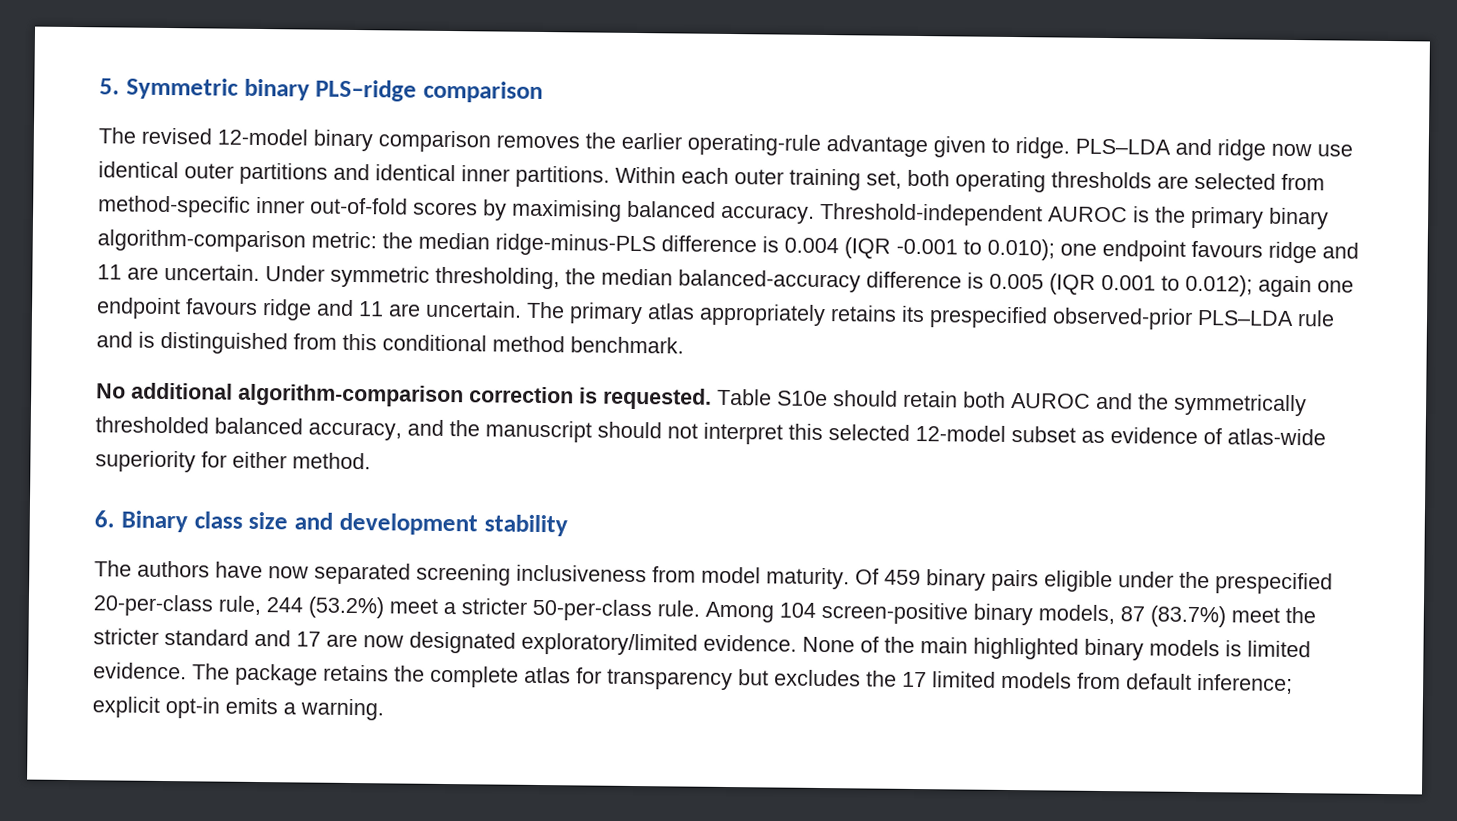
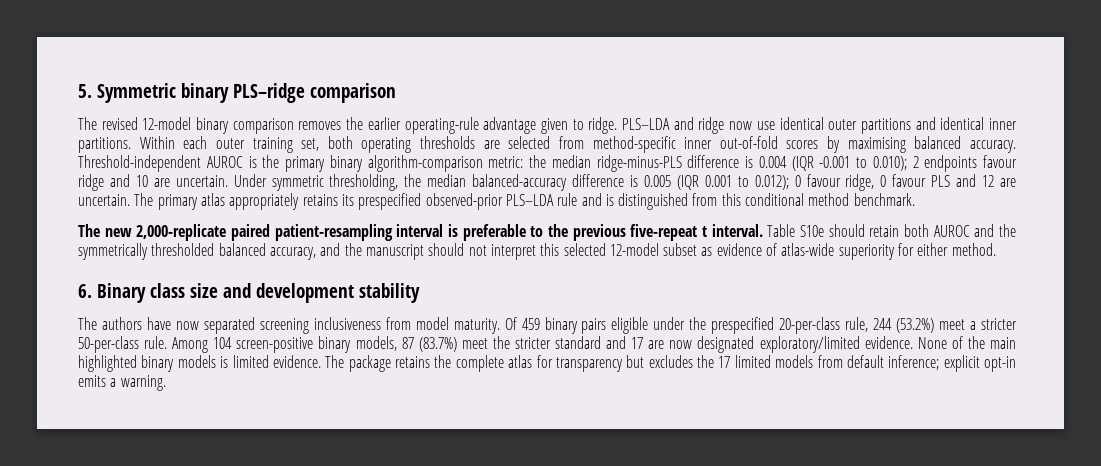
- Threshold-independent AUROC is the primary binary algorithm-comparison metric: the median ridge-minus-PLS difference is 0.004 (IQR -0.001 to 0.010); one endpoint favours ridge and 11 are uncertain.
+ Threshold-independent AUROC is the primary binary algorithm-comparison metric: the median ridge-minus-PLS difference is 0.004 (IQR -0.001 to 0.010); 2 endpoints favour ridge and 10 are uncertain.
- Under symmetric thresholding, the median balanced-accuracy difference is 0.005 (IQR 0.001 to 0.012); again one endpoint favours ridge and 11 are uncertain.
+ Under symmetric thresholding, the median balanced-accuracy difference is 0.005 (IQR 0.001 to 0.012); 0 favour ridge, 0 favour PLS and 12 are uncertain.
- No additional algorithm-comparison correction is requested.
+ The new 2,000-replicate paired patient-resampling interval is preferable to the previous five-repeat t interval.

